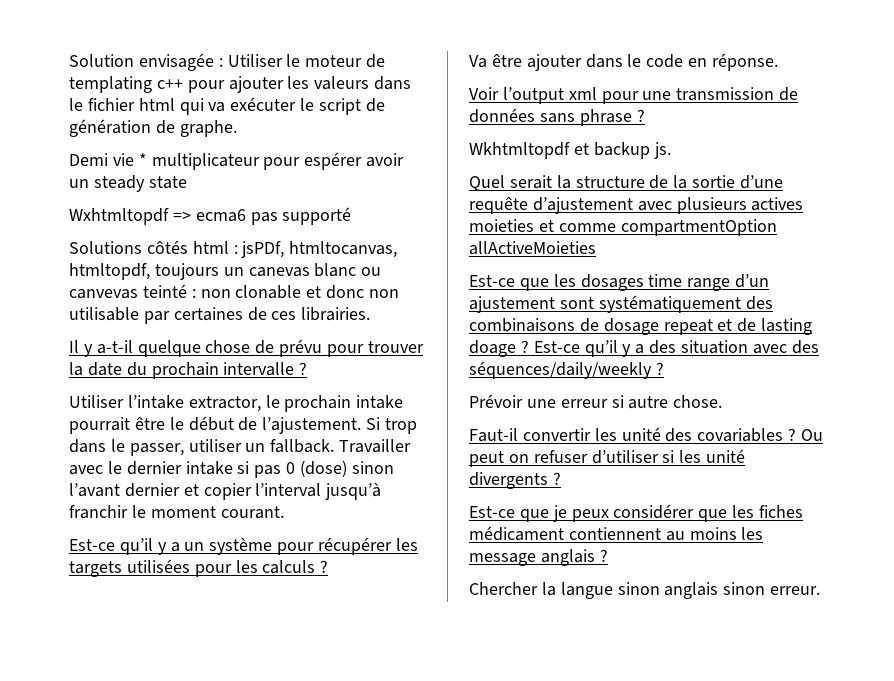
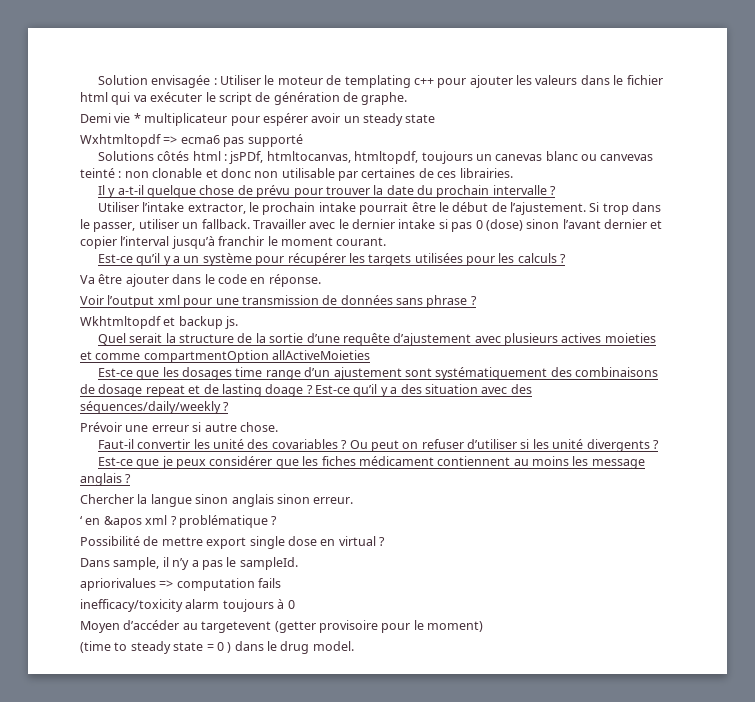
+ ‘ en &apos xml ? problématique ?
+ Possibilité de mettre export single dose en virtual ?
+ Dans sample, il n’y a pas le sampleId.
+ apriorivalues => computation fails
+ inefficacy/toxicity alarm toujours à 0
+ Moyen d’accéder au targetevent (getter provisoire pour le moment)
+ (time to steady state = 0 ) dans le drug model.

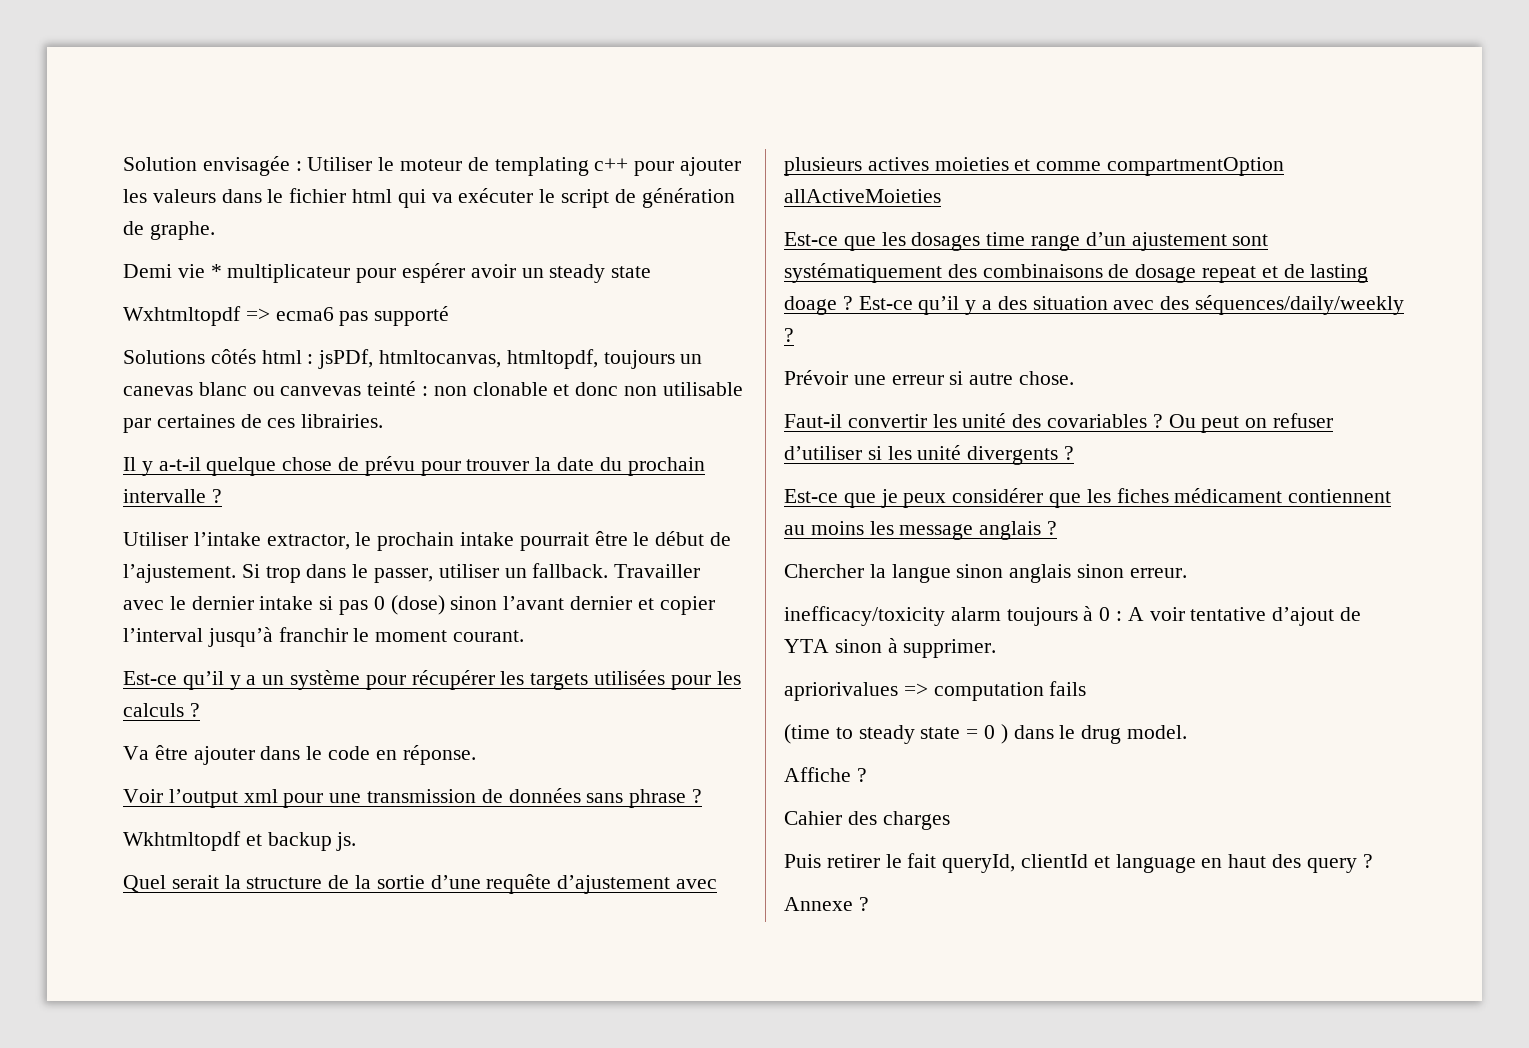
- ‘ en &apos xml ? problématique ?
- Possibilité de mettre export single dose en virtual ?
- Dans sample, il n’y a pas le sampleId.
+ inefficacy/toxicity alarm toujours à 0 : A voir tentative d’ajout de YTA sinon à supprimer.
  apriorivalues => computation fails
- inefficacy/toxicity alarm toujours à 0
- Moyen d’accéder au targetevent (getter provisoire pour le moment)
+ Affiche ?
+ Cahier des charges
+ Puis retirer le fait queryId, clientId et language en haut des query ?
+ Annexe ?

